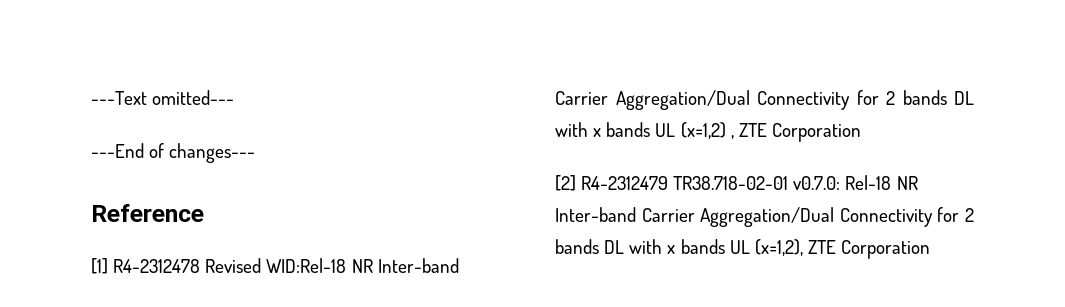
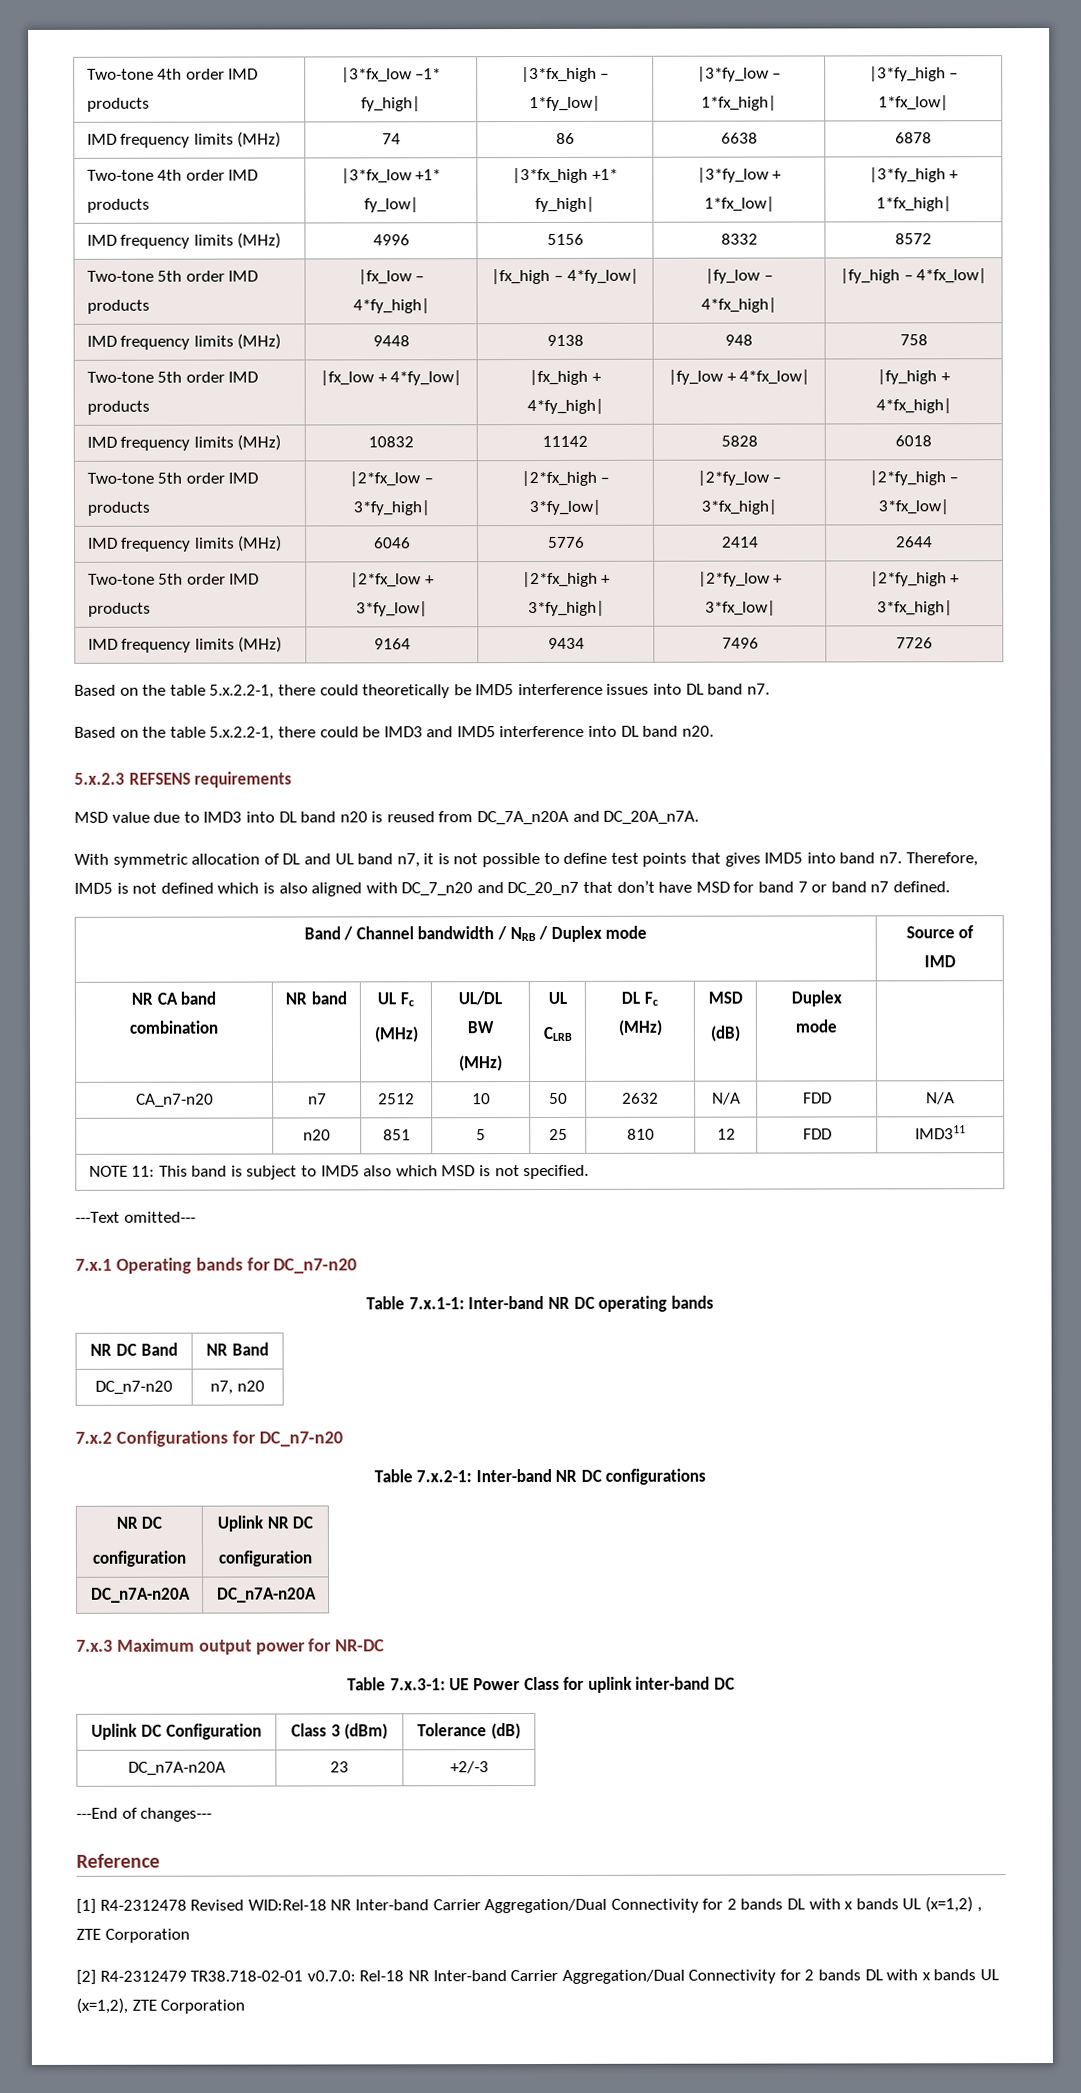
+ Two-tone 4th order IMD products | |3*fx_low –1* fy_high| | |3*fx_high – 1*fy_low| | |3*fy_low – 1*fx_high| | |3*fy_high – 1*fx_low|
+ IMD frequency limits (MHz) | 74 | 86 | 6638 | 6878
+ Two-tone 4th order IMD products | |3*fx_low +1* fy_low| | |3*fx_high +1* fy_high| | |3*fy_low + 1*fx_low| | |3*fy_high + 1*fx_high|
+ IMD frequency limits (MHz) | 4996 | 5156 | 8332 | 8572
+ Two-tone 5th order IMD products | |fx_low – 4*fy_high| | |fx_high – 4*fy_low| | |fy_low – 4*fx_high| | |fy_high – 4*fx_low|
+ IMD frequency limits (MHz) | 9448 | 9138 | 948 | 758
+ Two-tone 5th order IMD products | |fx_low + 4*fy_low| | |fx_high + 4*fy_high| | |fy_low + 4*fx_low| | |fy_high + 4*fx_high|
+ IMD frequency limits (MHz) | 10832 | 11142 | 5828 | 6018
+ Two-tone 5th order IMD products | |2*fx_low – 3*fy_high| | |2*fx_high – 3*fy_low| | |2*fy_low – 3*fx_high| | |2*fy_high – 3*fx_low|
+ IMD frequency limits (MHz) | 6046 | 5776 | 2414 | 2644
+ Two-tone 5th order IMD products | |2*fx_low + 3*fy_low| | |2*fx_high + 3*fy_high| | |2*fy_low + 3*fx_low| | |2*fy_high + 3*fx_high|
+ IMD frequency limits (MHz) | 9164 | 9434 | 7496 | 7726
+ Based on the table 5.x.2.2-1, there could theoretically be IMD5 interference issues into DL band n7.
+ Based on the table 5.x.2.2-1, there could be IMD3 and IMD5 interference into DL band n20.
+ 5.x.2.3 REFSENS requirements
+ MSD value due to IMD3 into DL band n20 is reused from DC_7A_n20A and DC_20A_n7A.
+ With symmetric allocation of DL and UL band n7, it is not possible to define test points that gives IMD5 into band n7. Therefore, IMD5 is not defined which is also aligned with DC_7_n20 and DC_20_n7 that don’t have MSD for band 7 or band n7 defined.
+ Band / Channel bandwidth / NRB / Duplex mode | Source of IMD
+ NR CA band combination | NR band | UL Fc
+ (MHz) | UL/DL BW
+ (MHz) | UL
+ CLRB | DL Fc (MHz) | MSD
+ (dB) | Duplex mode |
+ CA_n7-n20 | n7 | 2512 | 10 | 50 | 2632 | N/A | FDD | N/A
+ | n20 | 851 | 5 | 25 | 810 | 12 | FDD | IMD311
+ NOTE 11: This band is subject to IMD5 also which MSD is not specified.
  ---Text omitted---
+ 7.x.1 Operating bands for DC_n7-n20
+ Table 7.x.1-1: Inter-band NR DC operating bands
+ NR DC Band | NR Band
+ DC_n7-n20 | n7, n20
+ 7.x.2 Configurations for DC_n7-n20
+ Table 7.x.2-1: Inter-band NR DC configurations
+ NR DC
+ configuration | Uplink NR DC
+ configuration
+ DC_n7A-n20A | DC_n7A-n20A
+ 7.x.3 Maximum output power for NR-DC
+ Table 7.x.3-1: UE Power Class for uplink inter-band DC
+ Uplink DC Configuration | Class 3 (dBm) | Tolerance (dB)
+ DC_n7A-n20A | 23 | +2/-3

